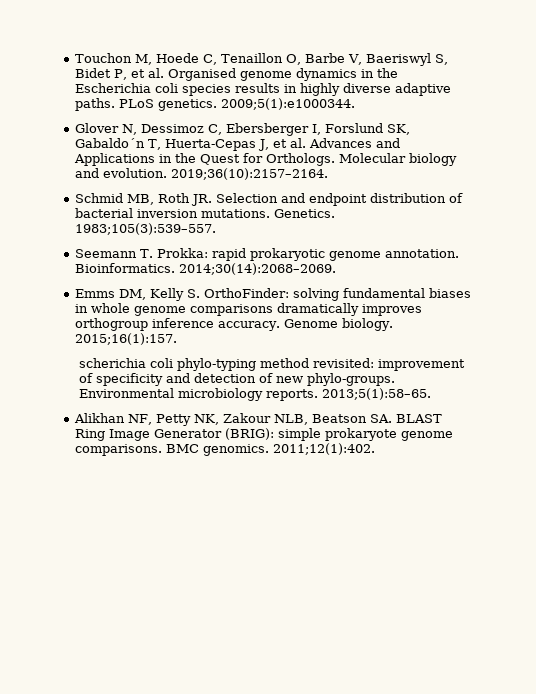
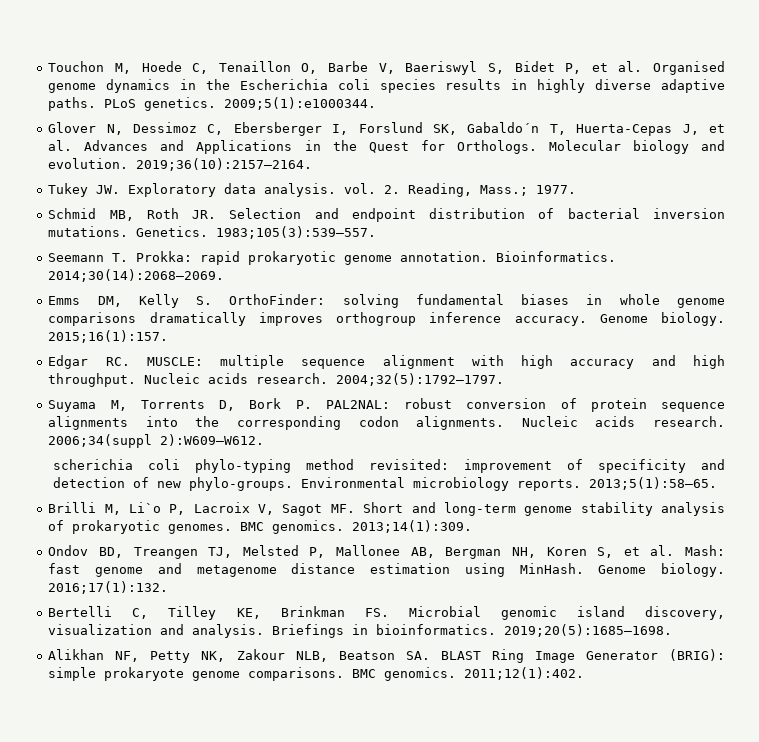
+ Tukey JW. Exploratory data analysis. vol. 2. Reading, Mass.; 1977.
+ Edgar RC. MUSCLE: multiple sequence alignment with high accuracy and high throughput. Nucleic acids research. 2004;32(5):1792–1797.
+ Suyama M, Torrents D, Bork P. PAL2NAL: robust conversion of protein sequence alignments into the corresponding codon alignments. Nucleic acids research. 2006;34(suppl 2):W609–W612.
+ Brilli M, Li`o P, Lacroix V, Sagot MF. Short and long-term genome stability analysis of prokaryotic genomes. BMC genomics. 2013;14(1):309.
+ Ondov BD, Treangen TJ, Melsted P, Mallonee AB, Bergman NH, Koren S, et al. Mash: fast genome and metagenome distance estimation using MinHash. Genome biology. 2016;17(1):132.
+ Bertelli C, Tilley KE, Brinkman FS. Microbial genomic island discovery, visualization and analysis. Briefings in bioinformatics. 2019;20(5):1685–1698.

